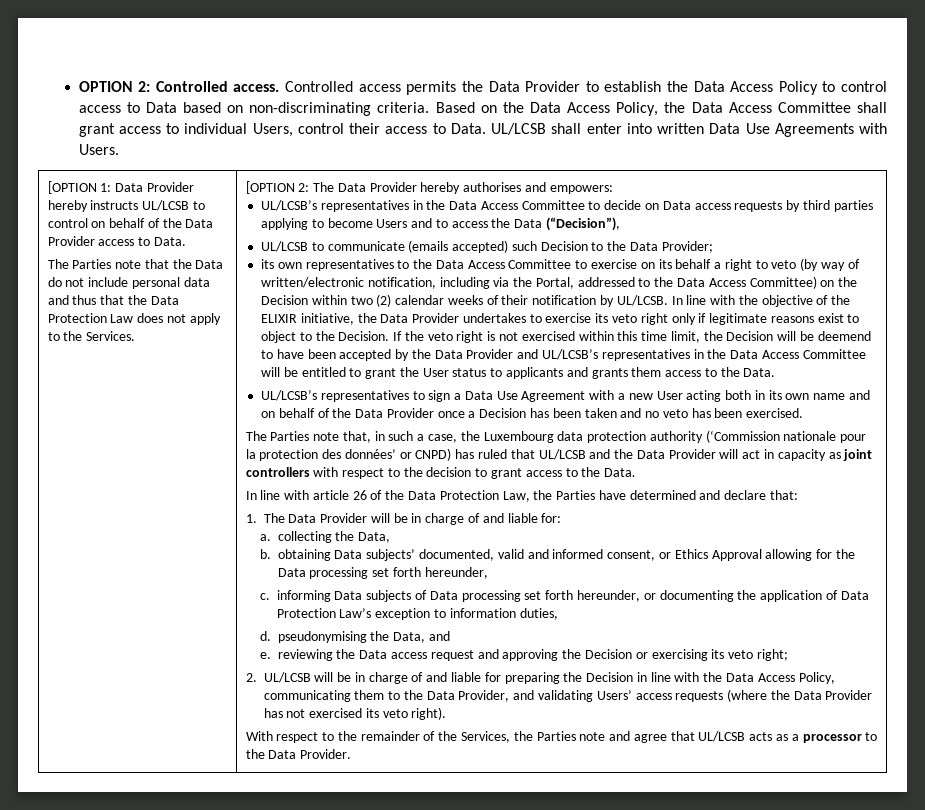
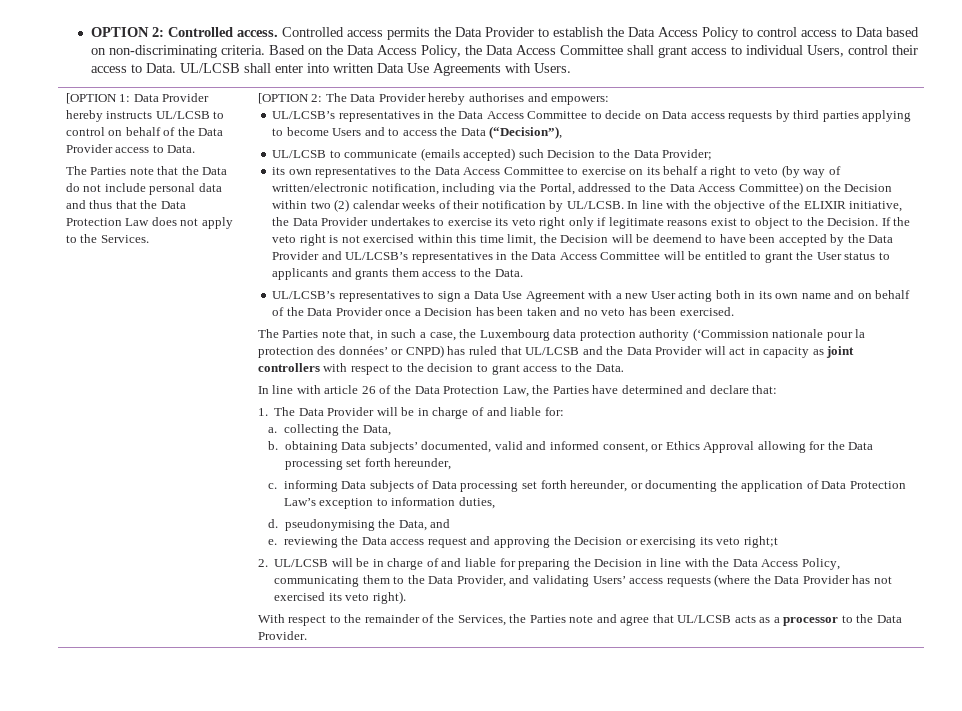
- e. reviewing the Data access request and approving the Decision or exercising its veto right;
+ e. reviewing the Data access request and approving the Decision or exercising its veto right;t

